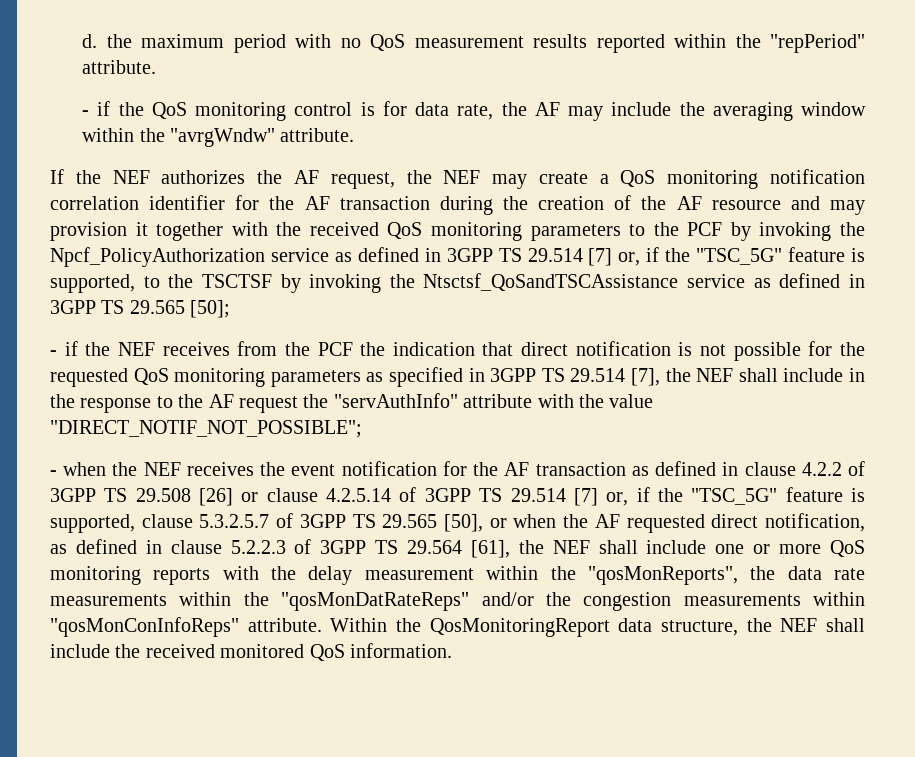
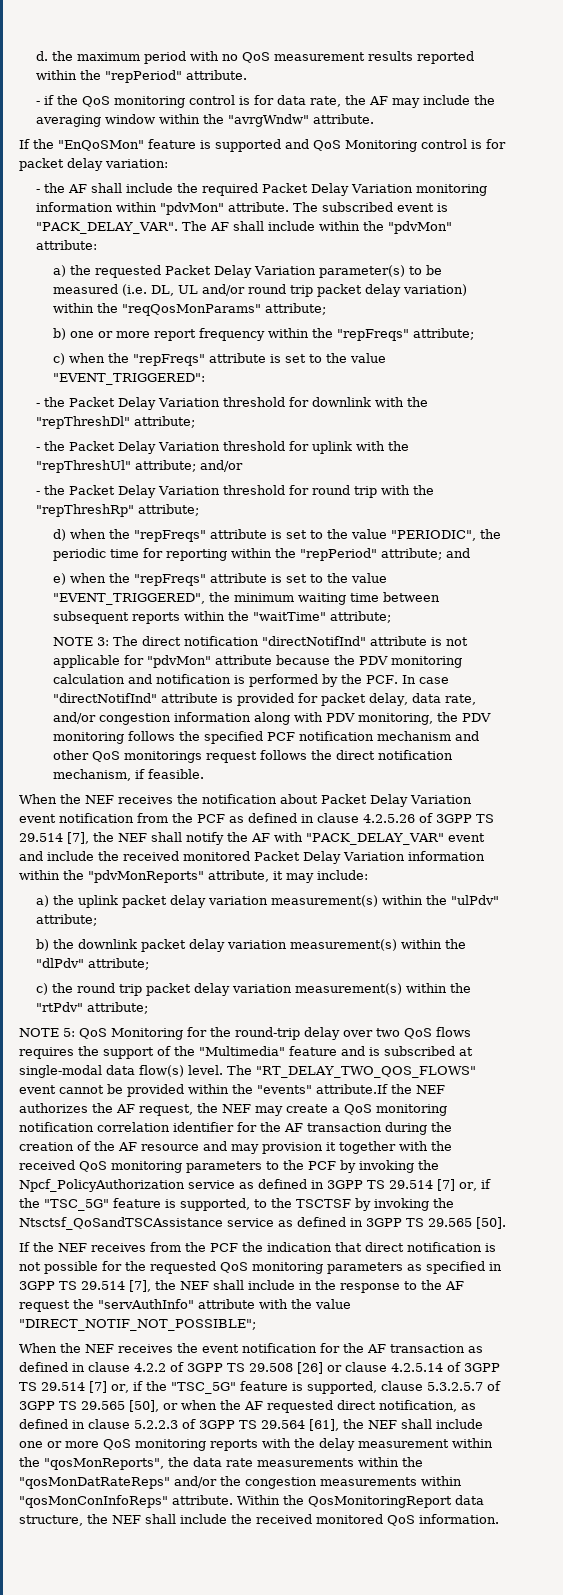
- If the NEF authorizes the AF request, the NEF may create a QoS monitoring notification correlation identifier for the AF transaction during the creation of the AF resource and may provision it together with the received QoS monitoring parameters to the PCF by invoking the Npcf_PolicyAuthorization service as defined in 3GPP TS 29.514 [7] or, if the "TSC_5G" feature is supported, to the TSCTSF by invoking the Ntsctsf_QoSandTSCAssistance service as defined in 3GPP TS 29.565 [50];
- - if the NEF receives from the PCF the indication that direct notification is not possible for the requested QoS monitoring parameters as specified in 3GPP TS 29.514 [7], the NEF shall include in the response to the AF request the "servAuthInfo" attribute with the value "DIRECT_NOTIF_NOT_POSSIBLE";
+ If the "EnQoSMon" feature is supported and QoS Monitoring control is for packet delay variation:
+ - the AF shall include the required Packet Delay Variation monitoring information within "pdvMon" attribute. The subscribed event is "PACK_DELAY_VAR". The AF shall include within the "pdvMon" attribute:
+ a) the requested Packet Delay Variation parameter(s) to be measured (i.e. DL, UL and/or round trip packet delay variation) within the "reqQosMonParams" attribute;
+ b) one or more report frequency within the "repFreqs" attribute;
+ c) when the "repFreqs" attribute is set to the value "EVENT_TRIGGERED":
+ - the Packet Delay Variation threshold for downlink with the "repThreshDl" attribute;
+ - the Packet Delay Variation threshold for uplink with the "repThreshUl" attribute; and/or
+ - the Packet Delay Variation threshold for round trip with the "repThreshRp" attribute;
+ d) when the "repFreqs" attribute is set to the value "PERIODIC", the periodic time for reporting within the "repPeriod" attribute; and
+ e) when the "repFreqs" attribute is set to the value "EVENT_TRIGGERED", the minimum waiting time between subsequent reports within the "waitTime" attribute;
+ NOTE 3: The direct notification "directNotifInd" attribute is not applicable for "pdvMon" attribute because the PDV monitoring calculation and notification is performed by the PCF. In case "directNotifInd" attribute is provided for packet delay, data rate, and/or congestion information along with PDV monitoring, the PDV monitoring follows the specified PCF notification mechanism and other QoS monitorings request follows the direct notification mechanism, if feasible.
+ When the NEF receives the notification about Packet Delay Variation event notification from the PCF as defined in clause 4.2.5.26 of 3GPP TS 29.514 [7], the NEF shall notify the AF with "PACK_DELAY_VAR" event and include the received monitored Packet Delay Variation information within the "pdvMonReports" attribute, it may include:
+ a) the uplink packet delay variation measurement(s) within the "ulPdv" attribute;
+ b) the downlink packet delay variation measurement(s) within the "dlPdv" attribute;
+ c) the round trip packet delay variation measurement(s) within the "rtPdv" attribute;
+ NOTE 5: QoS Monitoring for the round-trip delay over two QoS flows requires the support of the "Multimedia" feature and is subscribed at single-modal data flow(s) level. The "RT_DELAY_TWO_QOS_FLOWS" event cannot be provided within the "events" attribute.If the NEF authorizes the AF request, the NEF may create a QoS monitoring notification correlation identifier for the AF transaction during the creation of the AF resource and may provision it together with the received QoS monitoring parameters to the PCF by invoking the Npcf_PolicyAuthorization service as defined in 3GPP TS 29.514 [7] or, if the "TSC_5G" feature is supported, to the TSCTSF by invoking the Ntsctsf_QoSandTSCAssistance service as defined in 3GPP TS 29.565 [50].
+ If the NEF receives from the PCF the indication that direct notification is not possible for the requested QoS monitoring parameters as specified in 3GPP TS 29.514 [7], the NEF shall include in the response to the AF request the "servAuthInfo" attribute with the value "DIRECT_NOTIF_NOT_POSSIBLE";
- - when the NEF receives the event notification for the AF transaction as defined in clause 4.2.2 of 3GPP TS 29.508 [26] or clause 4.2.5.14 of 3GPP TS 29.514 [7] or, if the "TSC_5G" feature is supported, clause 5.3.2.5.7 of 3GPP TS 29.565 [50], or when the AF requested direct notification, as defined in clause 5.2.2.3 of 3GPP TS 29.564 [61], the NEF shall include one or more QoS monitoring reports with the delay measurement within the "qosMonReports", the data rate measurements within the "qosMonDatRateReps" and/or the congestion measurements within "qosMonConInfoReps" attribute.
+ When the NEF receives the event notification for the AF transaction as defined in clause 4.2.2 of 3GPP TS 29.508 [26] or clause 4.2.5.14 of 3GPP TS 29.514 [7] or, if the "TSC_5G" feature is supported, clause 5.3.2.5.7 of 3GPP TS 29.565 [50], or when the AF requested direct notification, as defined in clause 5.2.2.3 of 3GPP TS 29.564 [61], the NEF shall include one or more QoS monitoring reports with the delay measurement within the "qosMonReports", the data rate measurements within the "qosMonDatRateReps" and/or the congestion measurements within "qosMonConInfoReps" attribute.

